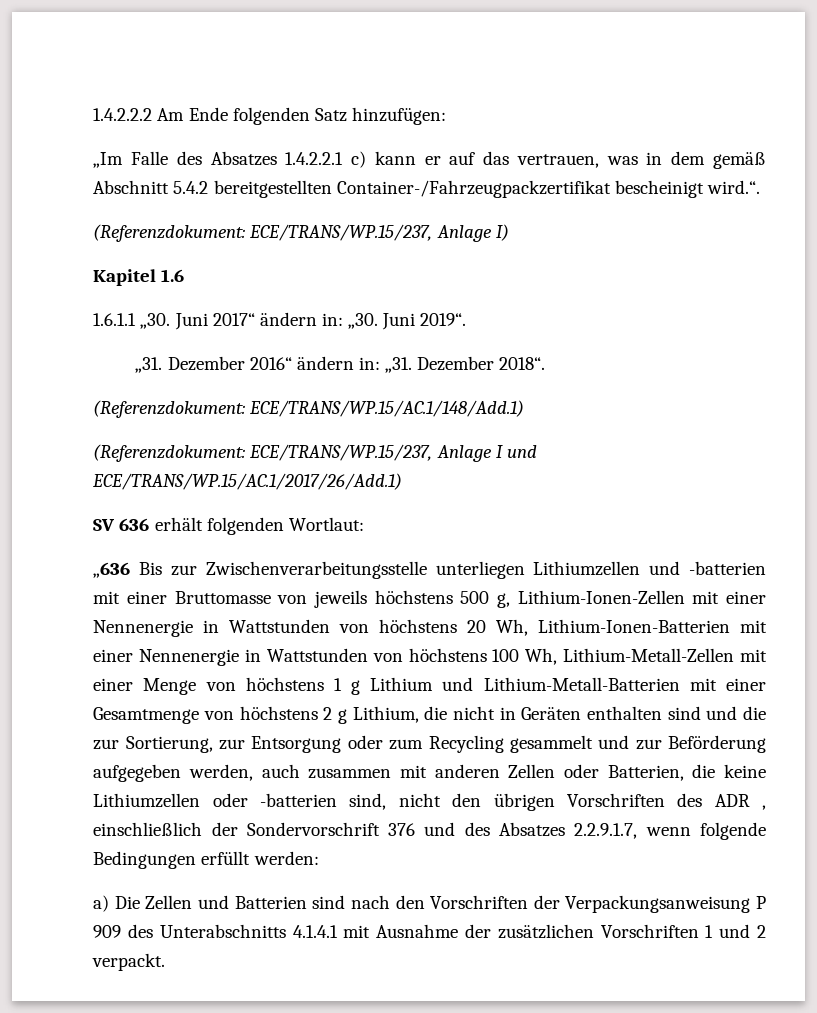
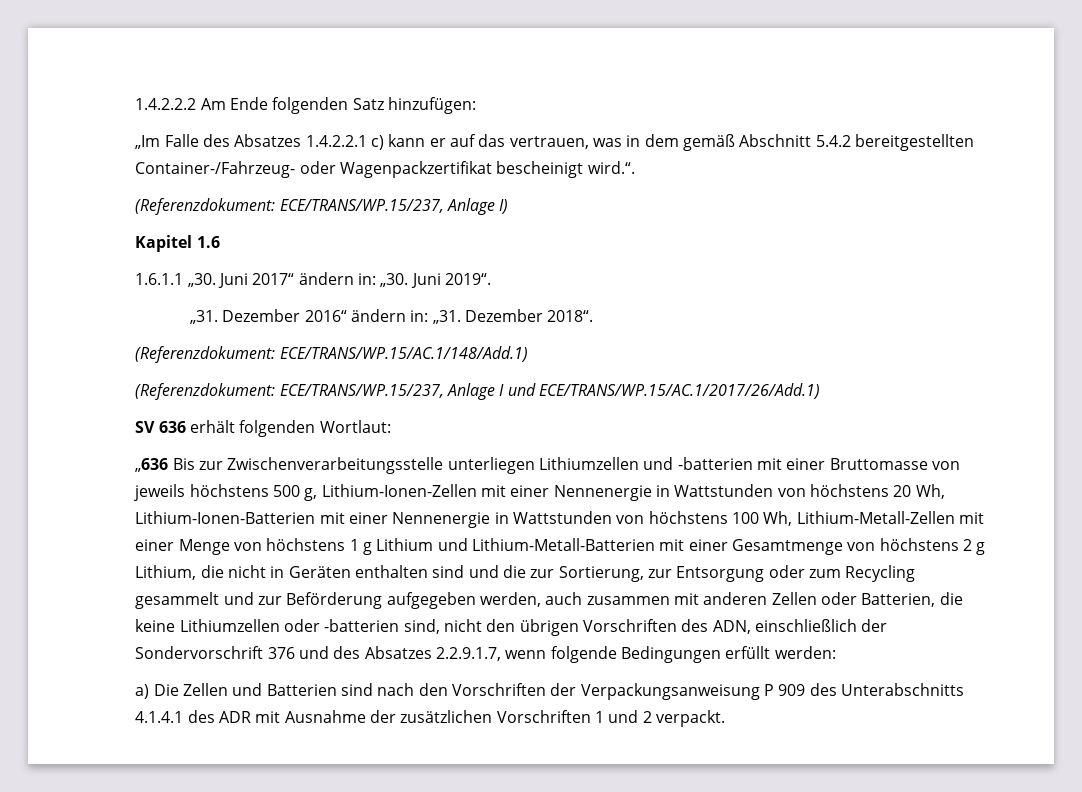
- „Im Falle des Absatzes 1.4.2.2.1 c) kann er auf das vertrauen, was in dem gemäß Abschnitt 5.4.2 bereitgestellten Container-/Fahrzeugpackzertifikat bescheinigt wird.“.
+ „Im Falle des Absatzes 1.4.2.2.1 c) kann er auf das vertrauen, was in dem gemäß Abschnitt 5.4.2 bereitgestellten Container-/Fahrzeug- oder Wagenpackzertifikat bescheinigt wird.“.
- „636 Bis zur Zwischenverarbeitungsstelle unterliegen Lithiumzellen und -batterien mit einer Bruttomasse von jeweils höchstens 500 g, Lithium-Ionen-Zellen mit einer Nennenergie in Wattstunden von höchstens 20 Wh, Lithium-Ionen-Batterien mit einer Nennenergie in Wattstunden von höchstens 100 Wh, Lithium-Metall-Zellen mit einer Menge von höchstens 1 g Lithium und Lithium-Metall-Batterien mit einer Gesamtmenge von höchstens 2 g Lithium, die nicht in Geräten enthalten sind und die zur Sortierung, zur Entsorgung oder zum Recycling gesammelt und zur Beförderung aufgegeben werden, auch zusammen mit anderen Zellen oder Batterien, die keine Lithiumzellen oder -batterien sind, nicht den übrigen Vorschriften des ADR , einschließlich der Sondervorschrift 376 und des Absatzes 2.2.9.1.7, wenn folgende Bedingungen erfüllt werden:
+ „636 Bis zur Zwischenverarbeitungsstelle unterliegen Lithiumzellen und -batterien mit einer Bruttomasse von jeweils höchstens 500 g, Lithium-Ionen-Zellen mit einer Nennenergie in Wattstunden von höchstens 20 Wh, Lithium-Ionen-Batterien mit einer Nennenergie in Wattstunden von höchstens 100 Wh, Lithium-Metall-Zellen mit einer Menge von höchstens 1 g Lithium und Lithium-Metall-Batterien mit einer Gesamtmenge von höchstens 2 g Lithium, die nicht in Geräten enthalten sind und die zur Sortierung, zur Entsorgung oder zum Recycling gesammelt und zur Beförderung aufgegeben werden, auch zusammen mit anderen Zellen oder Batterien, die keine Lithiumzellen oder -batterien sind, nicht den übrigen Vorschriften des ADN, einschließlich der Sondervorschrift 376 und des Absatzes 2.2.9.1.7, wenn folgende Bedingungen erfüllt werden:
- a) Die Zellen und Batterien sind nach den Vorschriften der Verpackungsanweisung P 909 des Unterabschnitts 4.1.4.1 mit Ausnahme der zusätzlichen Vorschriften 1 und 2 verpackt.
+ a) Die Zellen und Batterien sind nach den Vorschriften der Verpackungsanweisung P 909 des Unterabschnitts 4.1.4.1 des ADR mit Ausnahme der zusätzlichen Vorschriften 1 und 2 verpackt.

